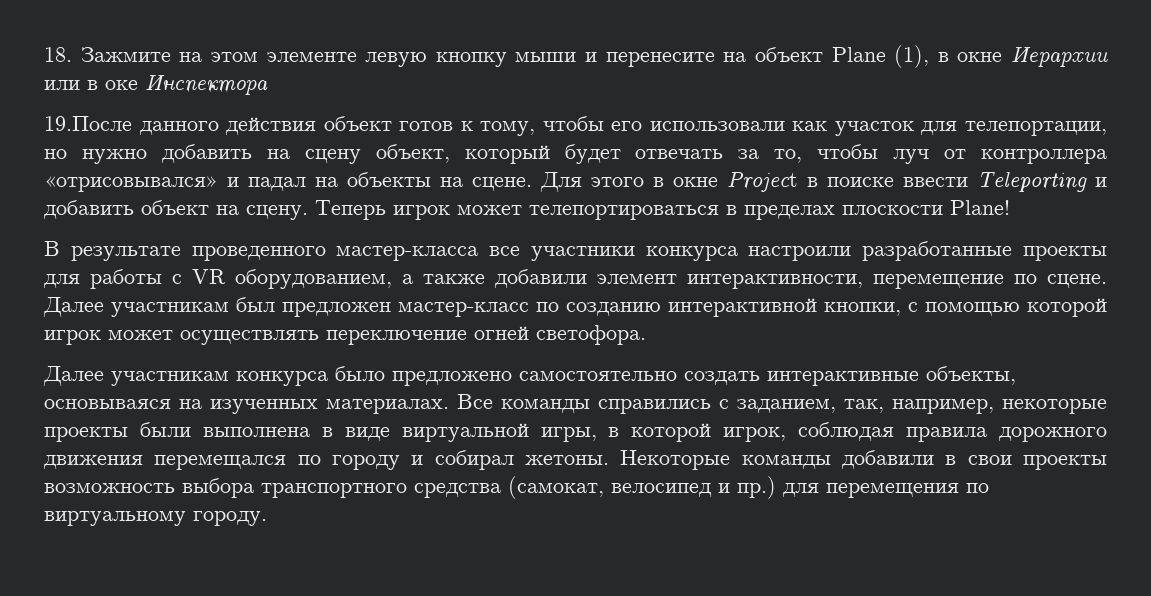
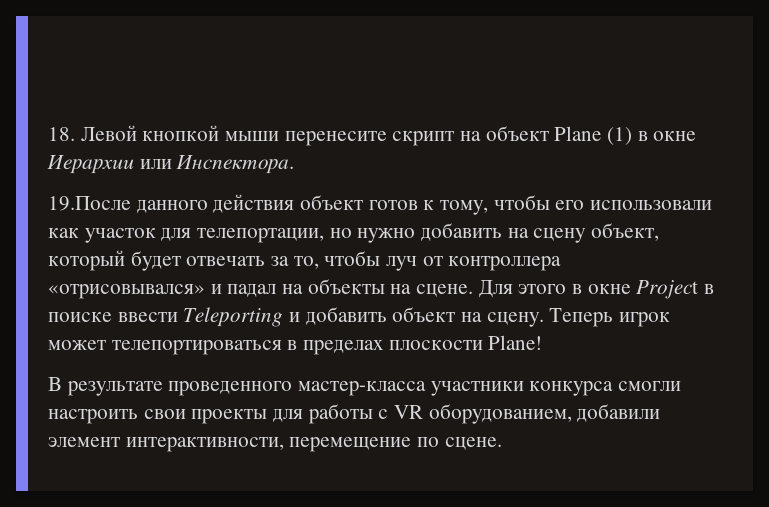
- 18. Зажмите на этом элементе левую кнопку мыши и перенесите на объект Plane (1), в окне Иерархии или в оке Инспектора
+ 18. Левой кнопкой мыши перенесите скрипт на объект Plane (1) в окне Иерархии или Инспектора.
- В результате проведенного мастер-класса все участники конкурса настроили разработанные проекты для работы с VR оборудованием, а также добавили элемент интерактивности, перемещение по сцене. Далее участникам был предложен мастер-класс по созданию интерактивной кнопки, с помощью которой игрок может осуществлять переключение огней светофора.
- Далее участникам конкурса было предложено самостоятельно создать интерактивные объекты, основываяся на изученных материалах. Все команды справились с заданием, так, например, некоторые проекты были выполнена в виде виртуальной игры, в которой игрок, соблюдая правила дорожного движения перемещался по городу и собирал жетоны. Некоторые команды добавили в свои проекты возможность выбора транспортного средства (самокат, велосипед и пр.) для перемещения по виртуальному городу.
+ В результате проведенного мастер-класса участники конкурса смогли настроить свои проекты для работы с VR оборудованием, добавили элемент интерактивности, перемещение по сцене.

